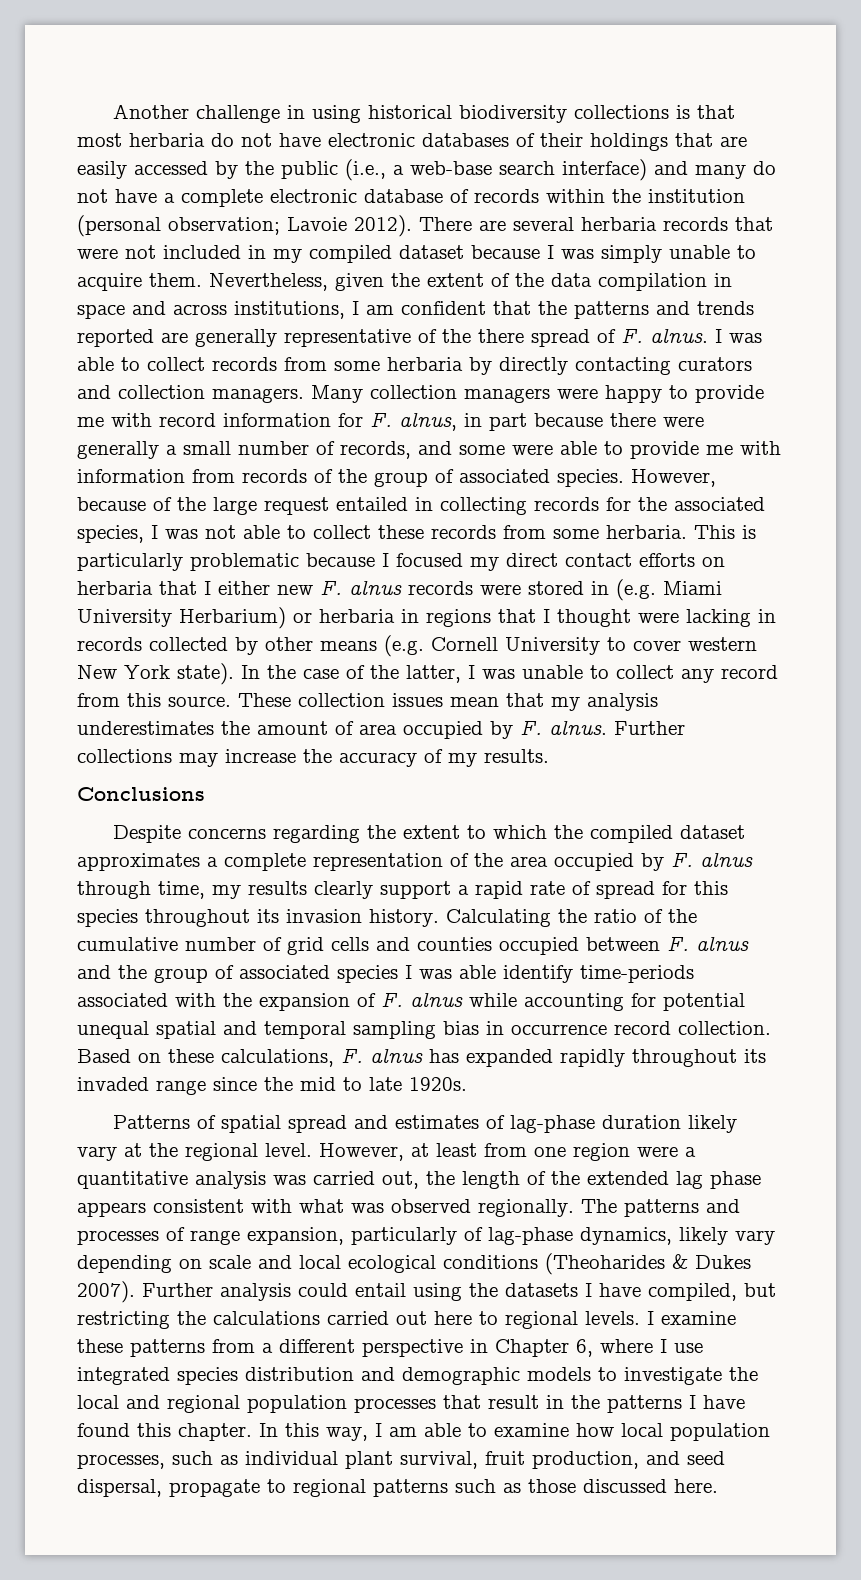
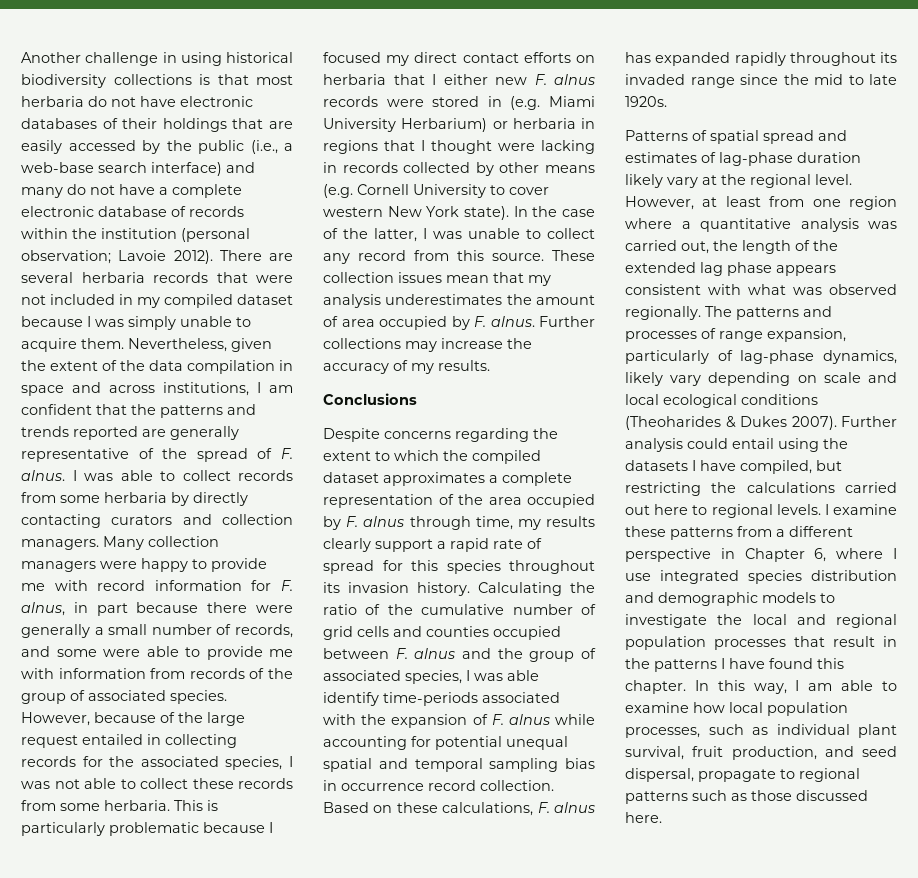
- Nevertheless, given the extent of the data compilation in space and across institutions, I am confident that the patterns and trends reported are generally representative of the there spread of F. alnus.
+ Nevertheless, given the extent of the data compilation in space and across institutions, I am confident that the patterns and trends reported are generally representative of the spread of F. alnus.
- Calculating the ratio of the cumulative number of grid cells and counties occupied between F. alnus and the group of associated species I was able identify time-periods associated with the expansion of F. alnus while accounting for potential unequal spatial and temporal sampling bias in occurrence record collection.
+ Calculating the ratio of the cumulative number of grid cells and counties occupied between F. alnus and the group of associated species, I was able identify time-periods associated with the expansion of F. alnus while accounting for potential unequal spatial and temporal sampling bias in occurrence record collection.
- However, at least from one region were a quantitative analysis was carried out, the length of the extended lag phase appears consistent with what was observed regionally.
+ However, at least from one region where a quantitative analysis was carried out, the length of the extended lag phase appears consistent with what was observed regionally.

